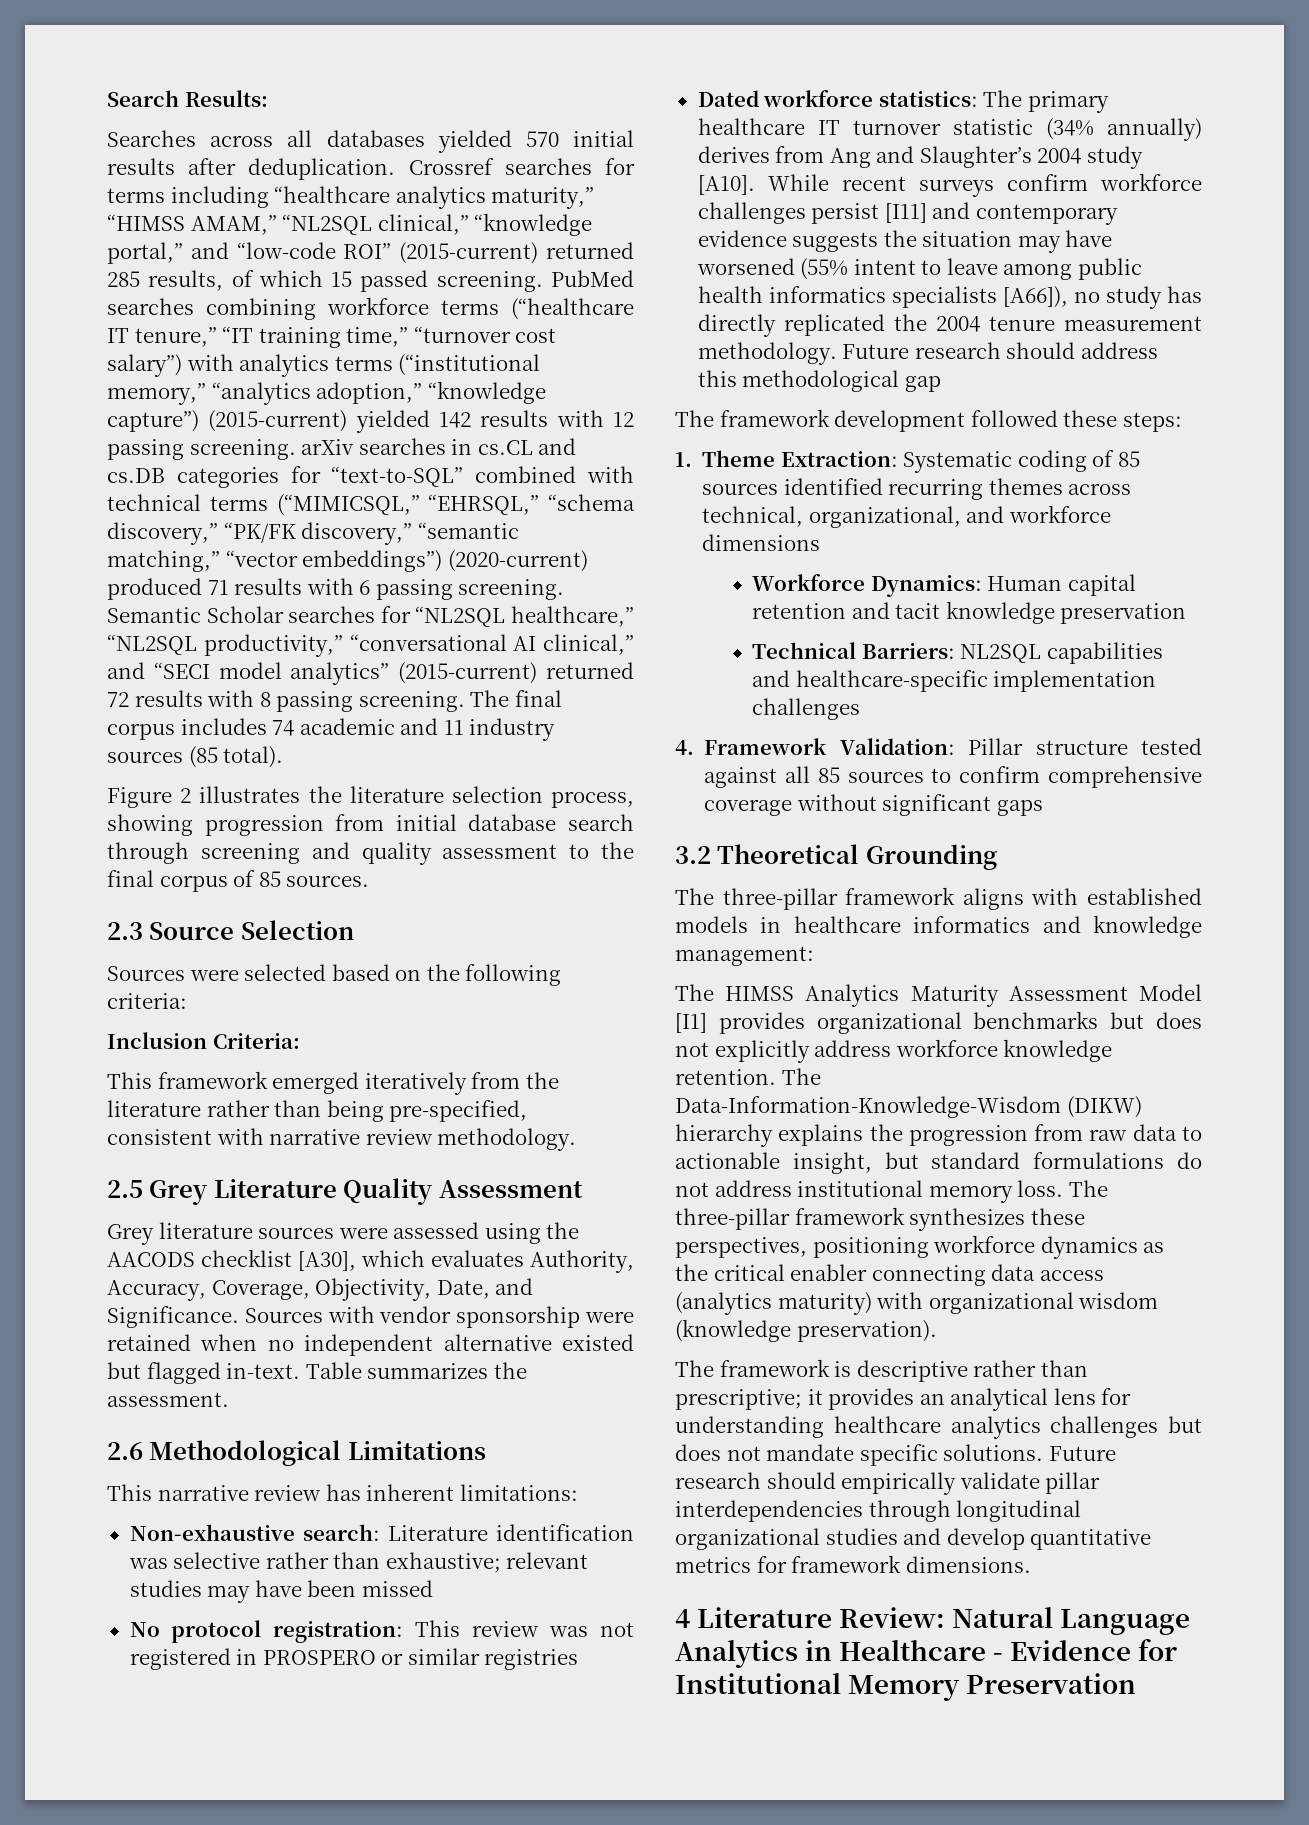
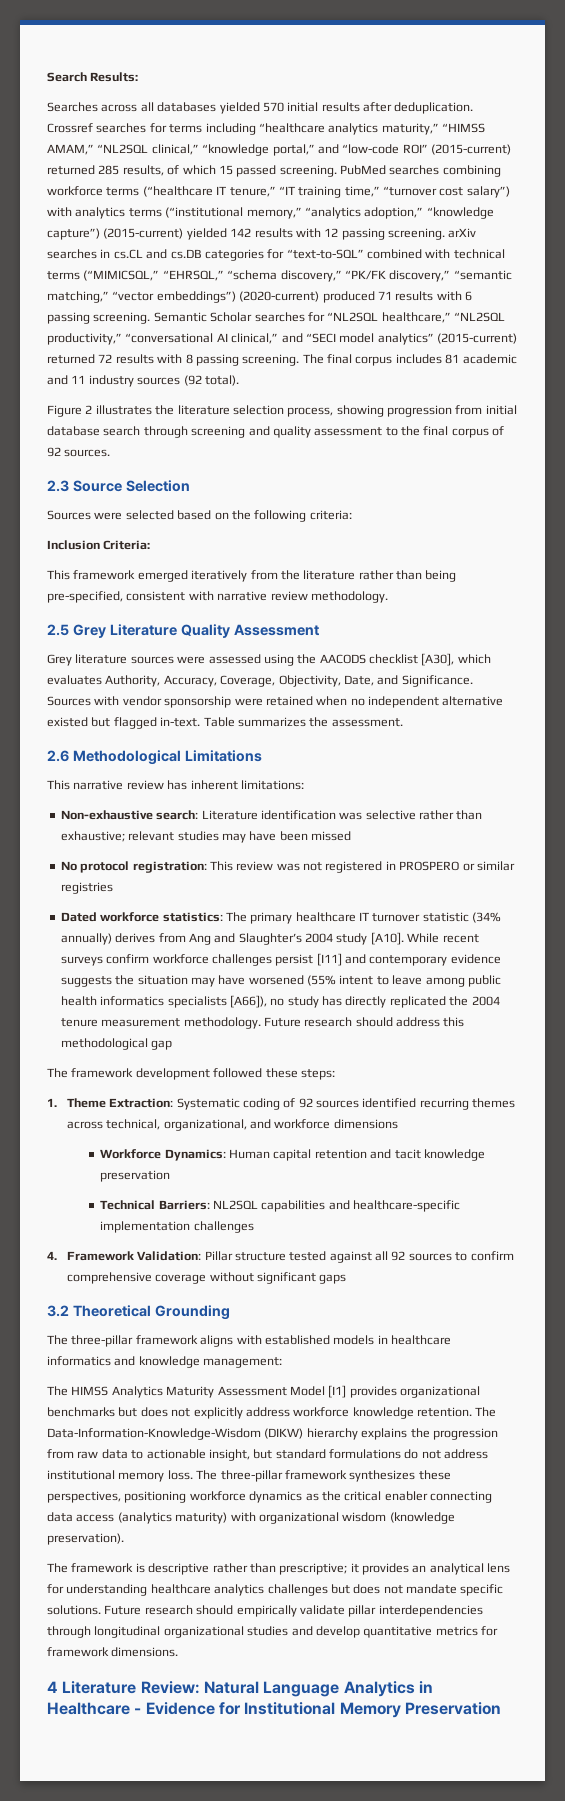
- The final corpus includes 74 academic and 11 industry sources (85 total).
+ The final corpus includes 81 academic and 11 industry sources (92 total).
- Figure 2 illustrates the literature selection process, showing progression from initial database search through screening and quality assessment to the final corpus of 85 sources.
+ Figure 2 illustrates the literature selection process, showing progression from initial database search through screening and quality assessment to the final corpus of 92 sources.
- 1. Theme Extraction: Systematic coding of 85 sources identified recurring themes across technical, organizational, and workforce dimensions
+ 1. Theme Extraction: Systematic coding of 92 sources identified recurring themes across technical, organizational, and workforce dimensions
- 4. Framework Validation: Pillar structure tested against all 85 sources to confirm comprehensive coverage without significant gaps
+ 4. Framework Validation: Pillar structure tested against all 92 sources to confirm comprehensive coverage without significant gaps

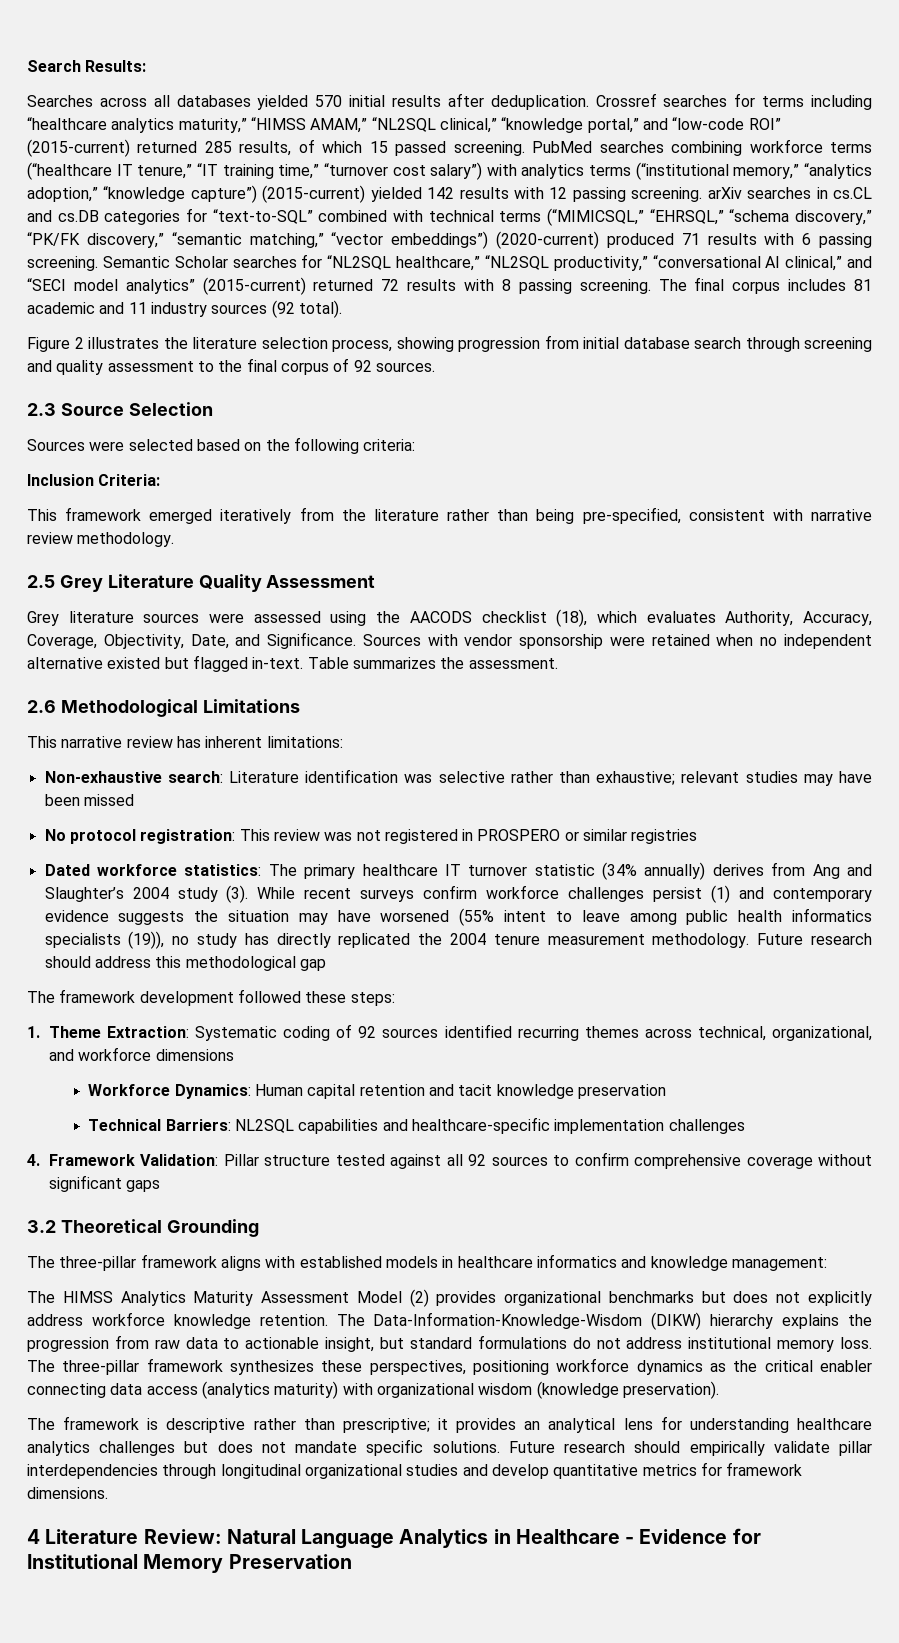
- Grey literature sources were assessed using the AACODS checklist [A30], which evaluates Authority, Accuracy, Coverage, Objectivity, Date, and Significance.
+ Grey literature sources were assessed using the AACODS checklist (18), which evaluates Authority, Accuracy, Coverage, Objectivity, Date, and Significance.
- Dated workforce statistics: The primary healthcare IT turnover statistic (34% annually) derives from Ang and Slaughter’s 2004 study [A10].
+ Dated workforce statistics: The primary healthcare IT turnover statistic (34% annually) derives from Ang and Slaughter’s 2004 study (3).
- While recent surveys confirm workforce challenges persist [I11] and contemporary evidence suggests the situation may have worsened (55% intent to leave among public health informatics specialists [A66]), no study has directly replicated the 2004 tenure measurement methodology.
+ While recent surveys confirm workforce challenges persist (1) and contemporary evidence suggests the situation may have worsened (55% intent to leave among public health informatics specialists (19)), no study has directly replicated the 2004 tenure measurement methodology.
- The HIMSS Analytics Maturity Assessment Model [I1] provides organizational benchmarks but does not explicitly address workforce knowledge retention.
+ The HIMSS Analytics Maturity Assessment Model (2) provides organizational benchmarks but does not explicitly address workforce knowledge retention.

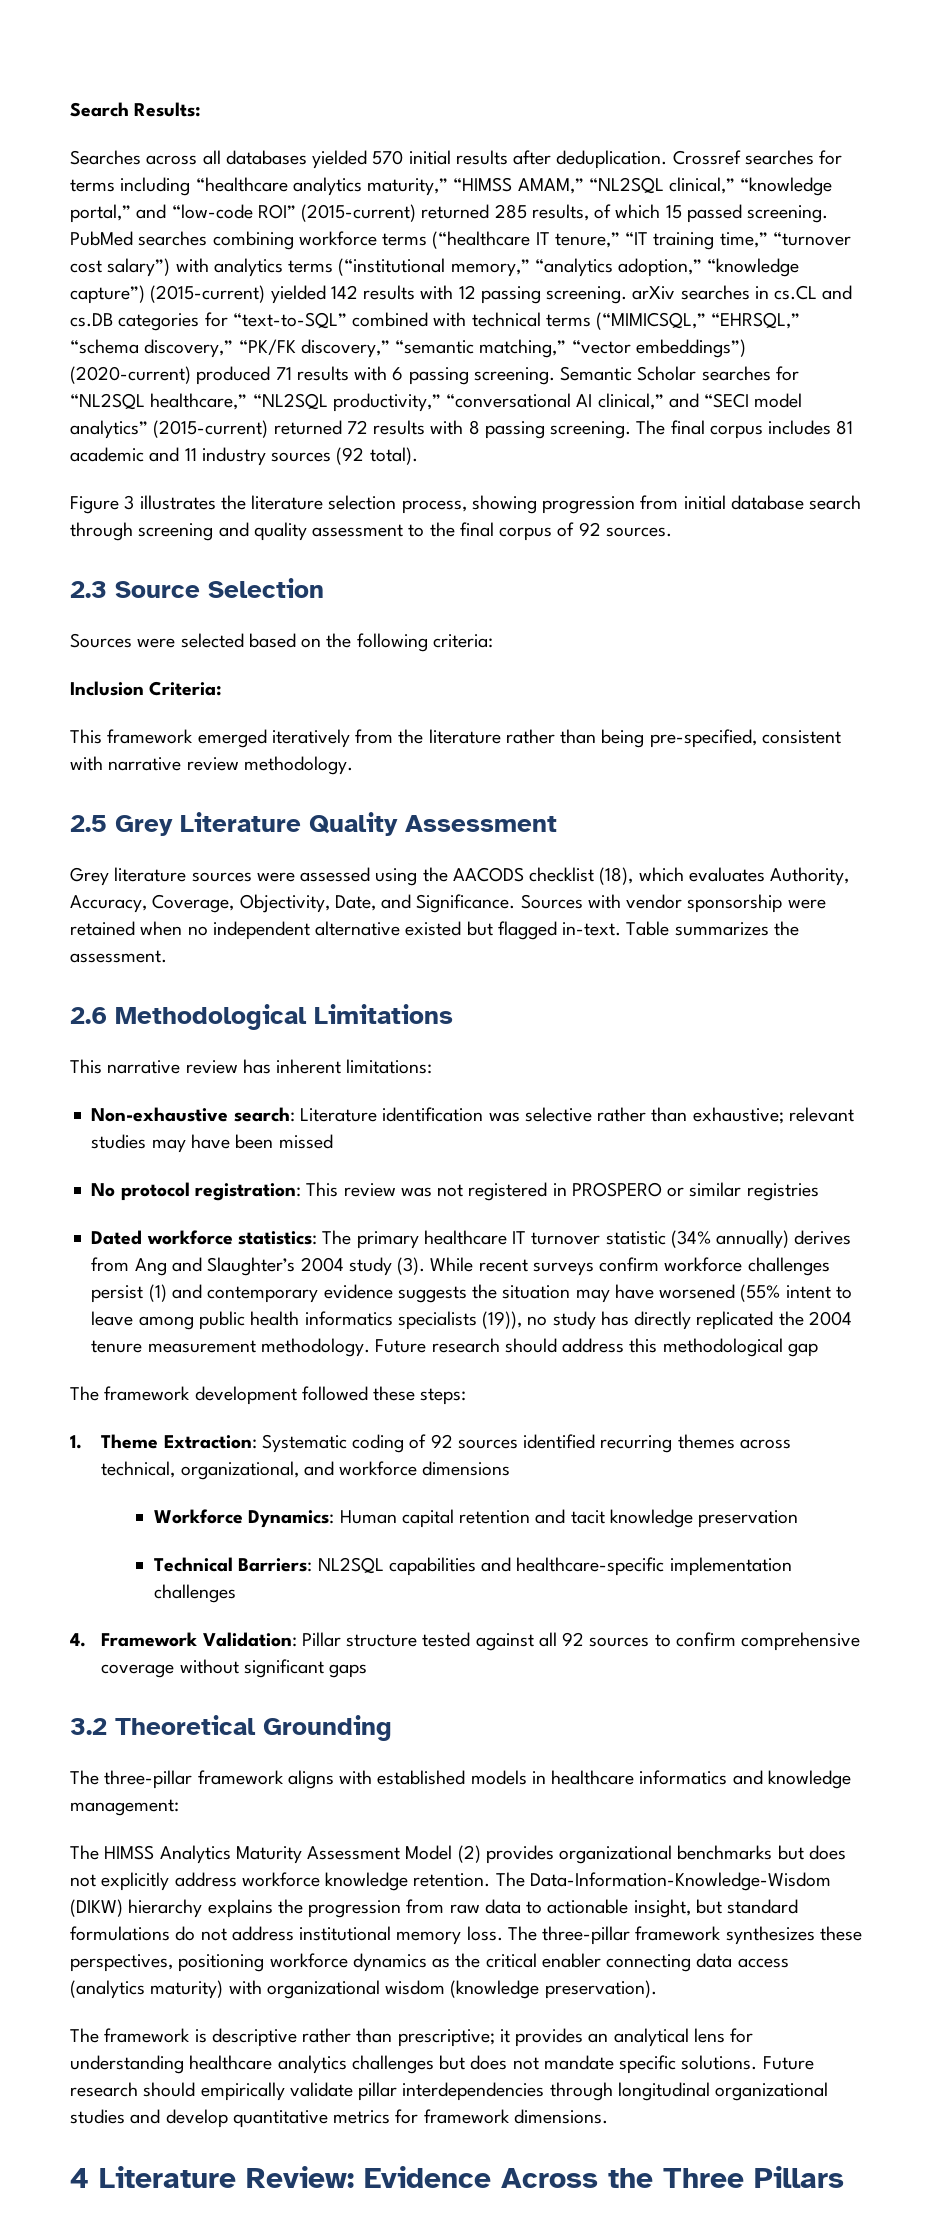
- Figure 2 illustrates the literature selection process, showing progression from initial database search through screening and quality assessment to the final corpus of 92 sources.
+ Figure 3 illustrates the literature selection process, showing progression from initial database search through screening and quality assessment to the final corpus of 92 sources.
- 4 Literature Review: Natural Language Analytics in Healthcare - Evidence for Institutional Memory Preservation
+ 4 Literature Review: Evidence Across the Three Pillars

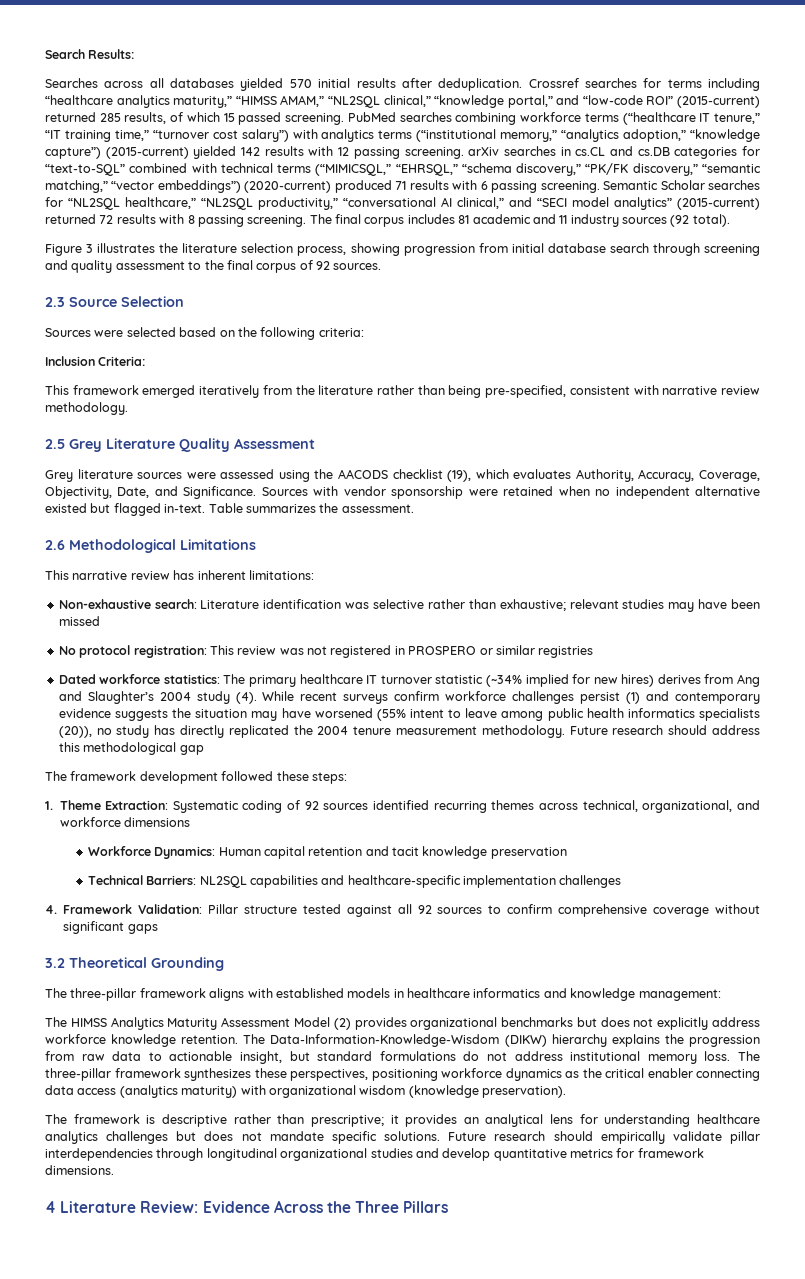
- Grey literature sources were assessed using the AACODS checklist (18), which evaluates Authority, Accuracy, Coverage, Objectivity, Date, and Significance.
+ Grey literature sources were assessed using the AACODS checklist (19), which evaluates Authority, Accuracy, Coverage, Objectivity, Date, and Significance.
- Dated workforce statistics: The primary healthcare IT turnover statistic (34% annually) derives from Ang and Slaughter’s 2004 study (3).
+ Dated workforce statistics: The primary healthcare IT turnover statistic (~34% implied for new hires) derives from Ang and Slaughter’s 2004 study (4).
- While recent surveys confirm workforce challenges persist (1) and contemporary evidence suggests the situation may have worsened (55% intent to leave among public health informatics specialists (19)), no study has directly replicated the 2004 tenure measurement methodology.
+ While recent surveys confirm workforce challenges persist (1) and contemporary evidence suggests the situation may have worsened (55% intent to leave among public health informatics specialists (20)), no study has directly replicated the 2004 tenure measurement methodology.

